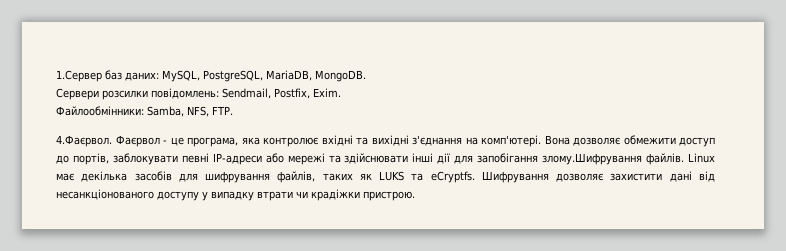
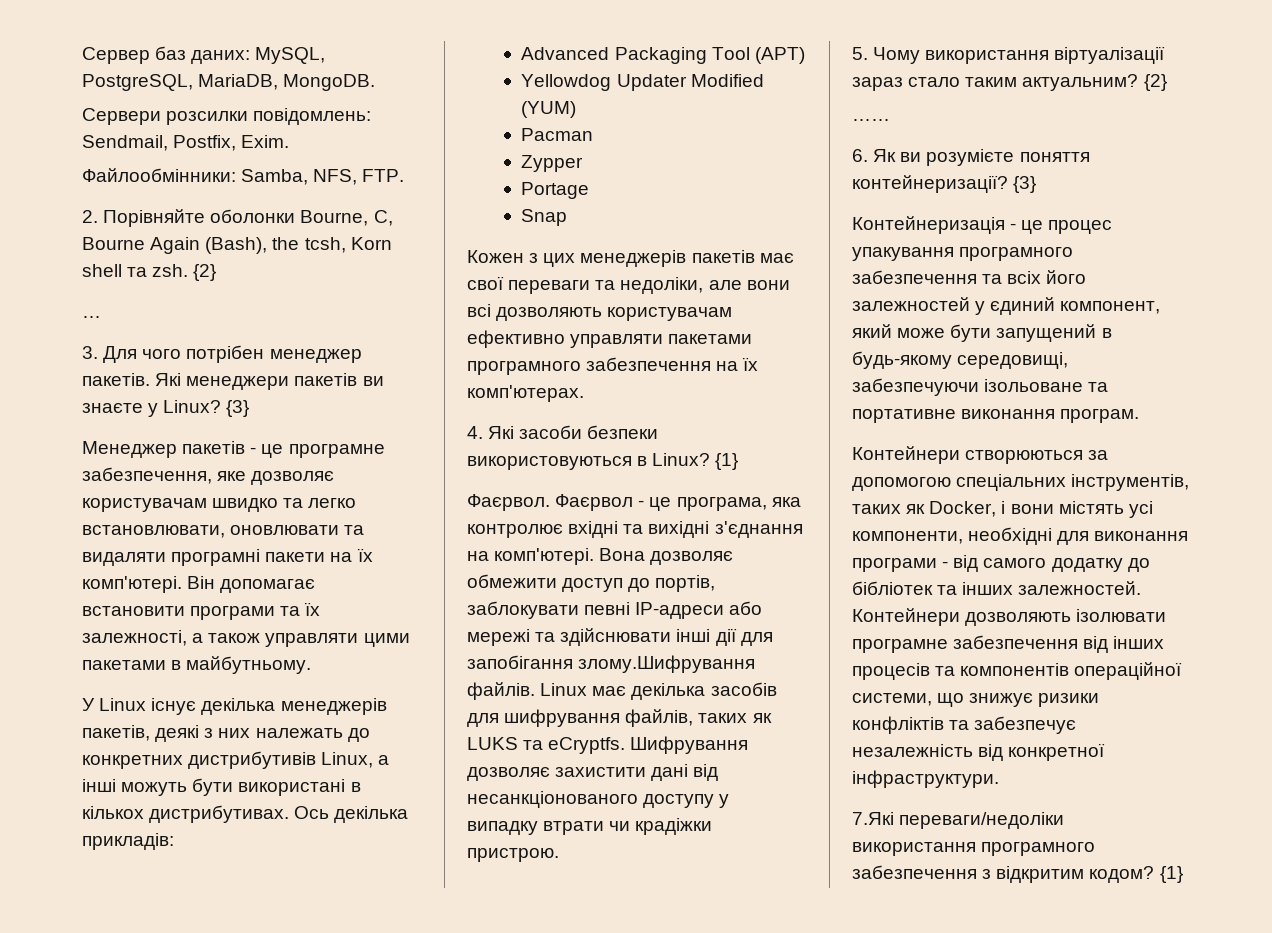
- 1.Сервер баз даних: MySQL, PostgreSQL, MariaDB, MongoDB.
+ Сервер баз даних: MySQL, PostgreSQL, MariaDB, MongoDB.
- 4.Фаєрвол. Фаєрвол - це програма, яка контролює вхідні та вихідні з'єднання на комп'ютері.
+ 2. Порівняйте оболонки Bourne, C, Bourne Again (Bash), the tcsh, Korn shell та zsh. {2}
+ …
+ 3. Для чого потрібен менеджер пакетів. Які менеджери пакетів ви знаєте у Linux? {3}
+ Менеджер пакетів - це програмне забезпечення, яке дозволяє користувачам швидко та легко встановлювати, оновлювати та видаляти програмні пакети на їх комп'ютері. Він допомагає встановити програми та їх залежності, а також управляти цими пакетами в майбутньому.
+ У Linux існує декілька менеджерів пакетів, деякі з них належать до конкретних дистрибутивів Linux, а інші можуть бути використані в кількох дистрибутивах. Ось декілька прикладів:
+ Advanced Packaging Tool (APT)
+ Yellowdog Updater Modified (YUM)
+ Pacman
+ Zypper
+ Portage
+ Snap
+ Кожен з цих менеджерів пакетів має свої переваги та недоліки, але вони всі дозволяють користувачам ефективно управляти пакетами програмного забезпечення на їх комп'ютерах.
+ 4. Які засоби безпеки використовуються в Linux? {1}
+ Фаєрвол. Фаєрвол - це програма, яка контролює вхідні та вихідні з'єднання на комп'ютері.
+ 5. Чому використання віртуалізації зараз стало таким актуальним? {2}
+ ……
+ 6. Як ви розумієте поняття контейнеризації? {3}
+ Контейнеризація - це процес упакування програмного забезпечення та всіх його залежностей у єдиний компонент, який може бути запущений в будь-якому середовищі, забезпечуючи ізольоване та портативне виконання програм.
+ Контейнери створюються за допомогою спеціальних інструментів, таких як Docker, і вони містять усі компоненти, необхідні для виконання програми - від самого додатку до бібліотек та інших залежностей. Контейнери дозволяють ізолювати програмне забезпечення від інших процесів та компонентів операційної системи, що знижує ризики конфліктів та забезпечує незалежність від конкретної інфраструктури.
+ 7.Які переваги/недоліки використання програмного забезпечення з відкритим кодом? {1}

